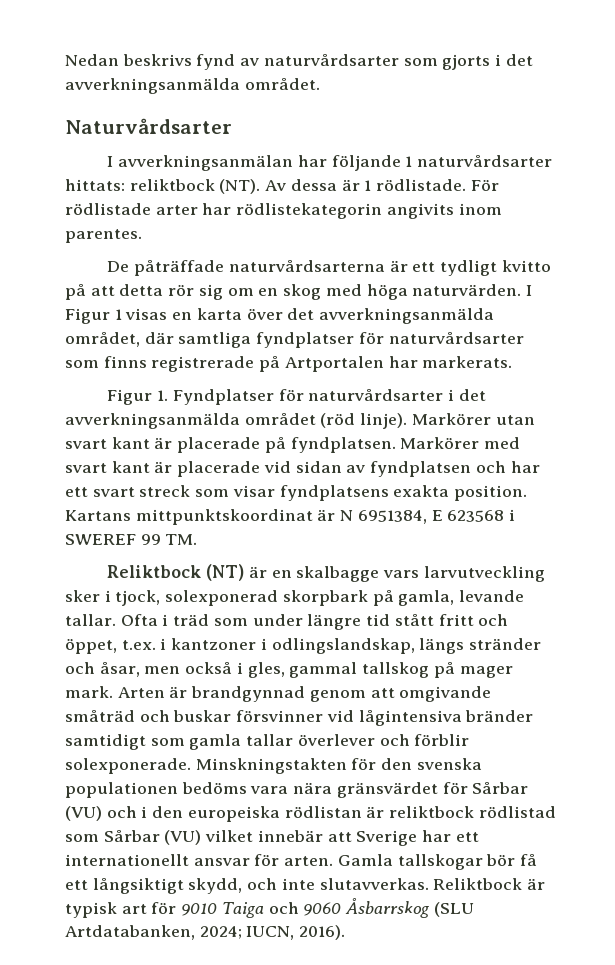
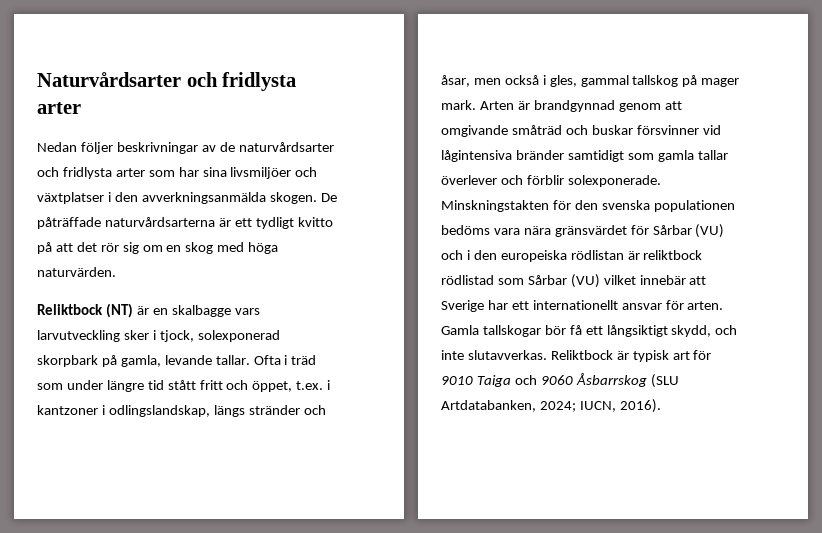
- Nedan beskrivs fynd av naturvårdsarter som gjorts i det avverkningsanmälda området.
- Naturvårdsarter
- I avverkningsanmälan har följande 1 naturvårdsarter hittats: reliktbock (NT). Av dessa är 1 rödlistade. För rödlistade arter har rödlistekategorin angivits inom parentes.
- De påträffade naturvårdsarterna är ett tydligt kvitto på att detta rör sig om en skog med höga naturvärden. I Figur 1 visas en karta över det avverkningsanmälda området, där samtliga fyndplatser för naturvårdsarter som finns registrerade på Artportalen har markerats.
- Figur 1. Fyndplatser för naturvårdsarter i det avverkningsanmälda området (röd linje). Markörer utan svart kant är placerade på fyndplatsen. Markörer med svart kant är placerade vid sidan av fyndplatsen och har ett svart streck som visar fyndplatsens exakta position. Kartans mittpunktskoordinat är N 6951384, E 623568 i SWEREF 99 TM.
+ Naturvårdsarter och fridlysta arter
+ Nedan följer beskrivningar av de naturvårdsarter och fridlysta arter som har sina livsmiljöer och växtplatser i den avverkningsanmälda skogen. De påträffade naturvårdsarterna är ett tydligt kvitto på att det rör sig om en skog med höga naturvärden.

